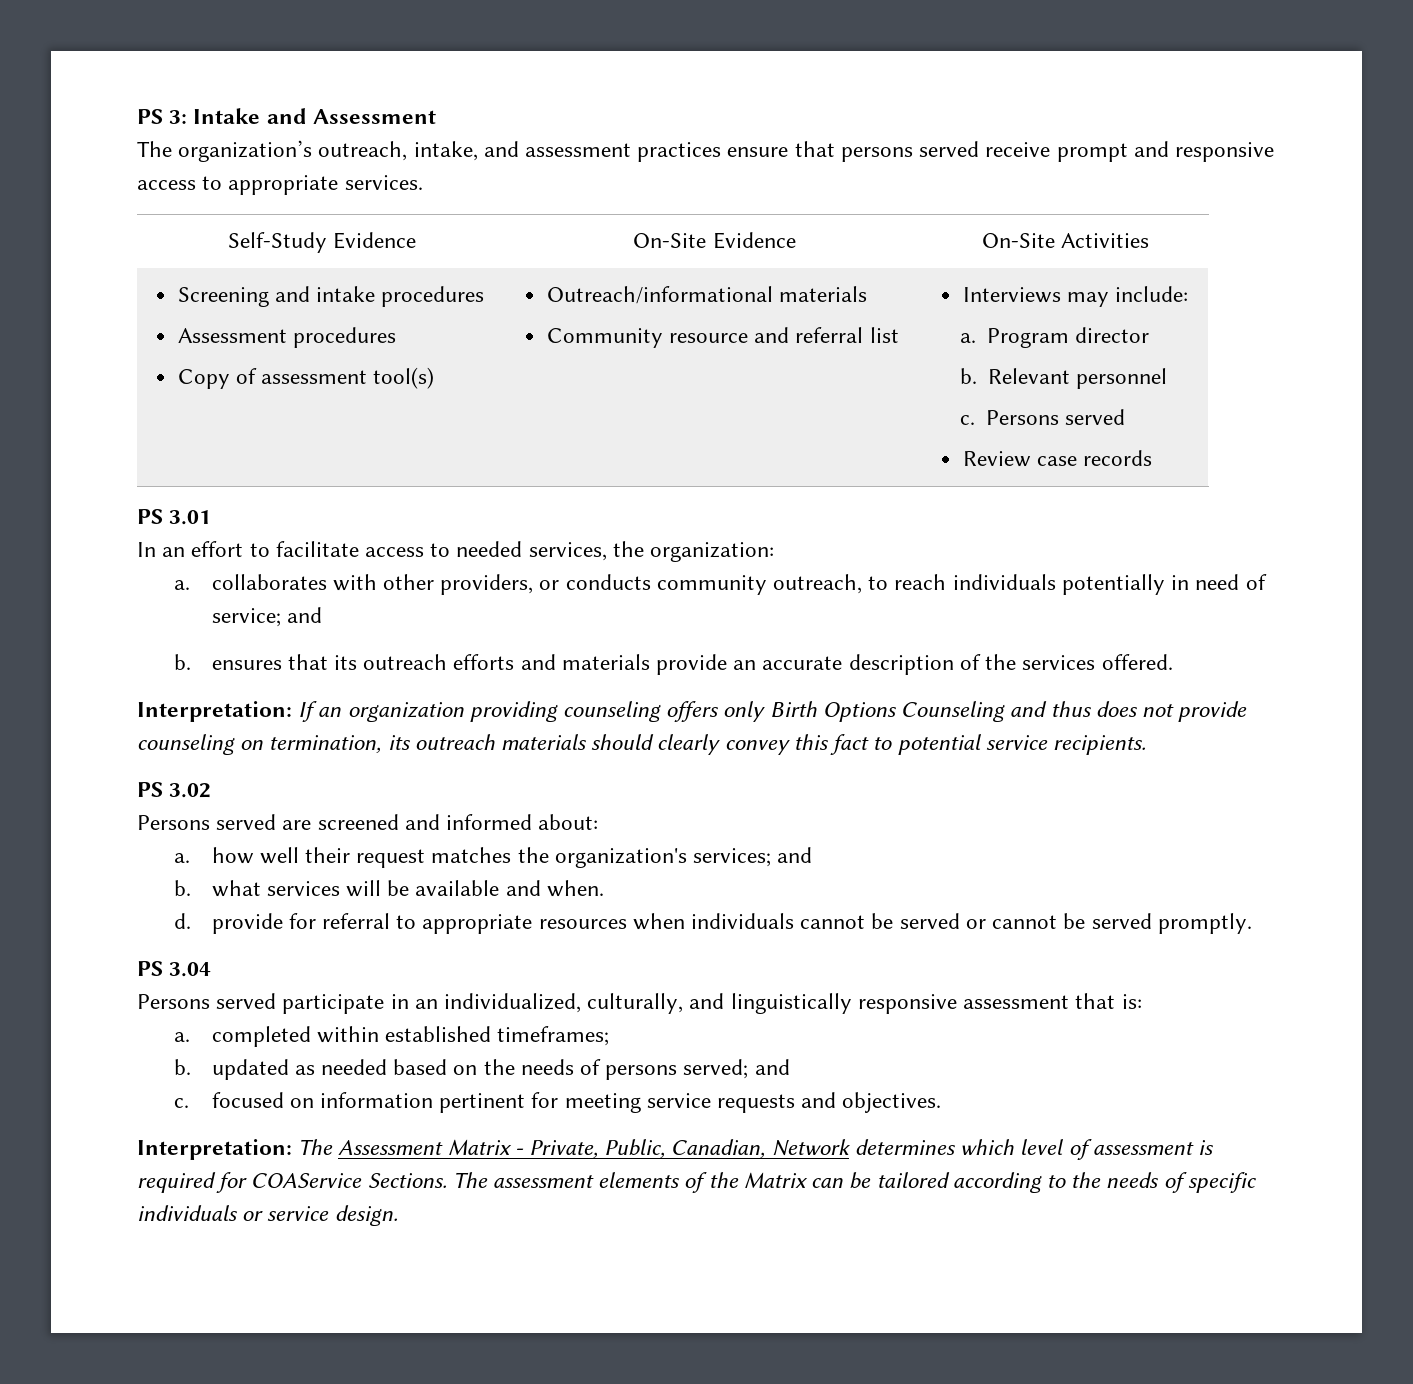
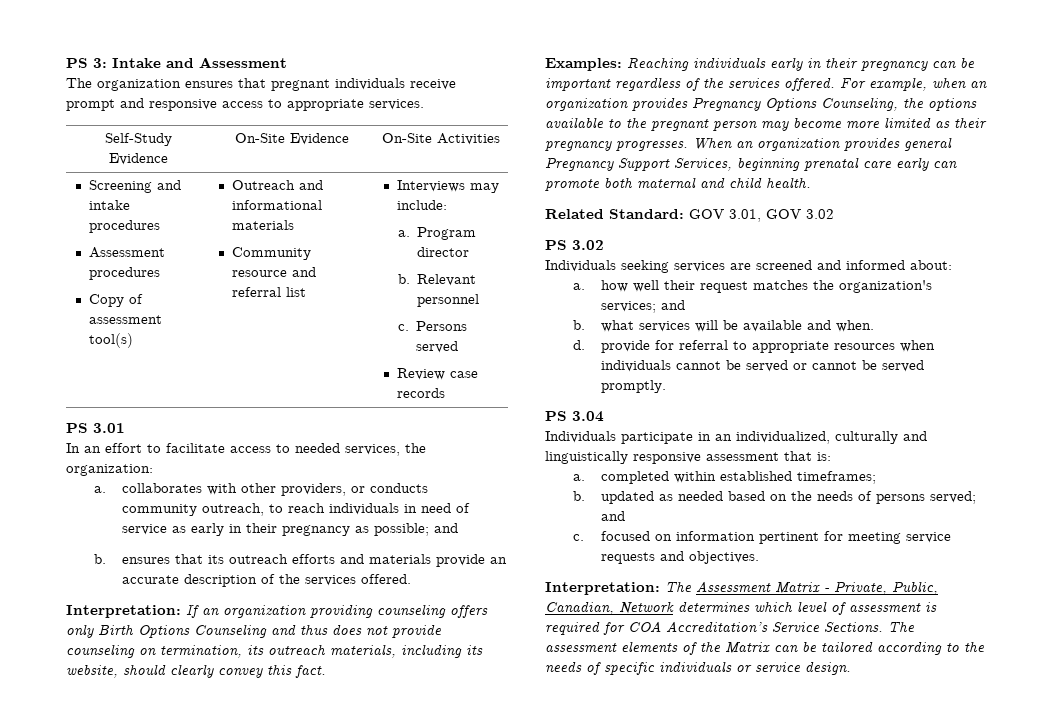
- The organization’s outreach, intake, and assessment practices ensure that persons served receive prompt and responsive access to appropriate services.
+ The organization ensures that pregnant individuals receive prompt and responsive access to appropriate services.
  Screening and intake procedures
  Assessment procedures
- Copy of assessment tool(s) | Outreach/informational materials
+ Copy of assessment tool(s) | Outreach and informational materials
- a. collaborates with other providers, or conducts community outreach, to reach individuals potentially in need of service; and
+ a. collaborates with other providers, or conducts community outreach, to reach individuals in need of service as early in their pregnancy as possible; and
- Interpretation: If an organization providing counseling offers only Birth Options Counseling and thus does not provide counseling on termination, its outreach materials should clearly convey this fact to potential service recipients.
+ Interpretation: If an organization providing counseling offers only Birth Options Counseling and thus does not provide counseling on termination, its outreach materials, including its website, should clearly convey this fact.
+ Examples: Reaching individuals early in their pregnancy can be important regardless of the services offered. For example, when an organization provides Pregnancy Options Counseling, the options available to the pregnant person may become more limited as their pregnancy progresses. When an organization provides general Pregnancy Support Services, beginning prenatal care early can promote both maternal and child health.
+ Related Standard: GOV 3.01, GOV 3.02
- Persons served are screened and informed about:
+ Individuals seeking services are screened and informed about:
- Persons served participate in an individualized, culturally, and linguistically responsive assessment that is:
+ Individuals participate in an individualized, culturally and linguistically responsive assessment that is:
- Interpretation: The Assessment Matrix - Private, Public, Canadian, Network determines which level of assessment is required for COAService Sections.
+ Interpretation: The Assessment Matrix - Private, Public, Canadian, Network determines which level of assessment is required for COA Accreditation’s Service Sections.

